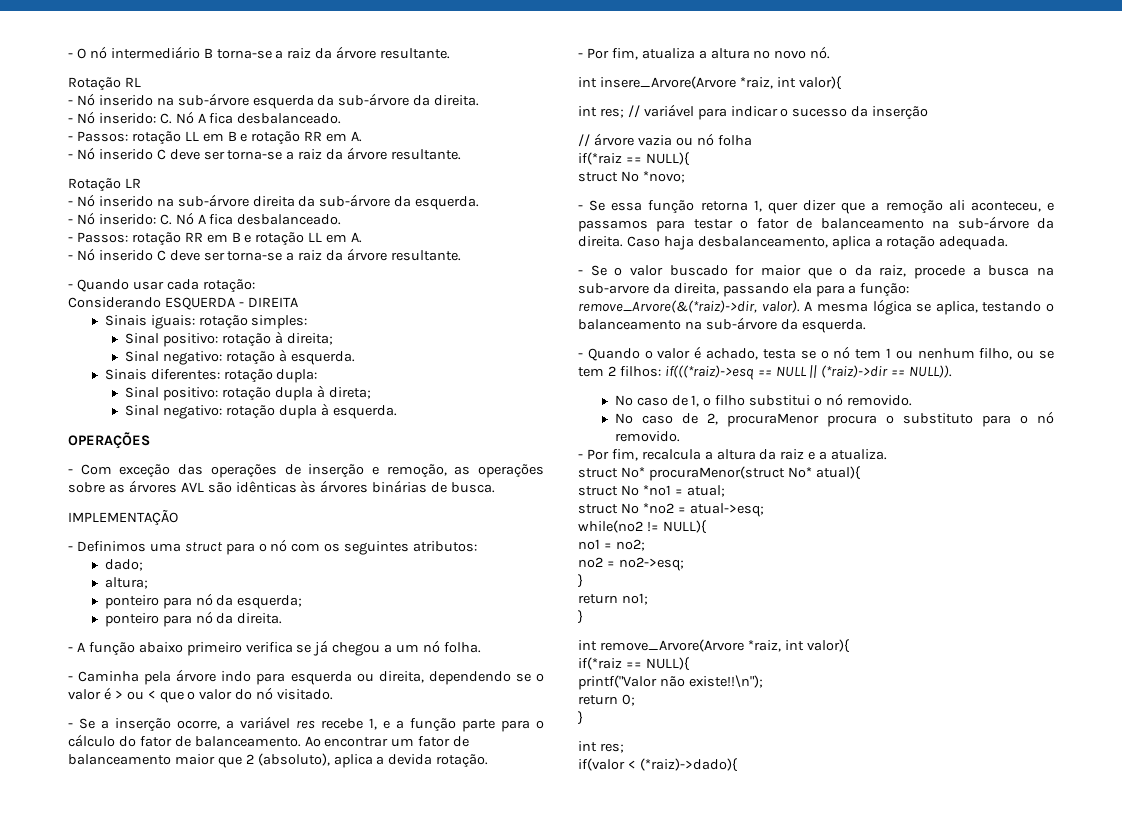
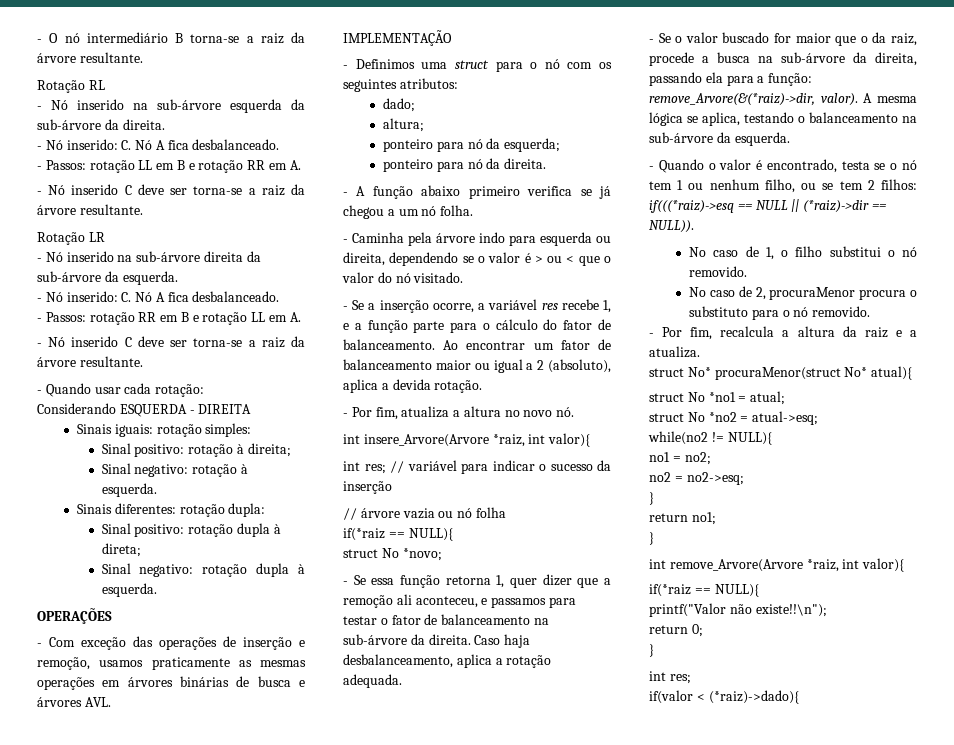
- - Com exceção das operações de inserção e remoção, as operações sobre as árvores AVL são idênticas às árvores binárias de busca.
+ - Com exceção das operações de inserção e remoção, usamos praticamente as mesmas operações em árvores binárias de busca e árvores AVL.
- Ao encontrar um fator de balanceamento maior que 2 (absoluto), aplica a devida rotação.
+ Ao encontrar um fator de balanceamento maior ou igual a 2 (absoluto), aplica a devida rotação.
- - Se o valor buscado for maior que o da raiz, procede a busca na sub-arvore da direita, passando ela para a função: remove_Arvore(&(*raiz)->dir, valor).
+ - Se o valor buscado for maior que o da raiz, procede a busca na sub-árvore da direita, passando ela para a função: remove_Arvore(&(*raiz)->dir, valor).
- - Quando o valor é achado, testa se o nó tem 1 ou nenhum filho, ou se tem 2 filhos: if(((*raiz)->esq == NULL || (*raiz)->dir == NULL)).
+ - Quando o valor é encontrado, testa se o nó tem 1 ou nenhum filho, ou se tem 2 filhos: if(((*raiz)->esq == NULL || (*raiz)->dir == NULL)).

